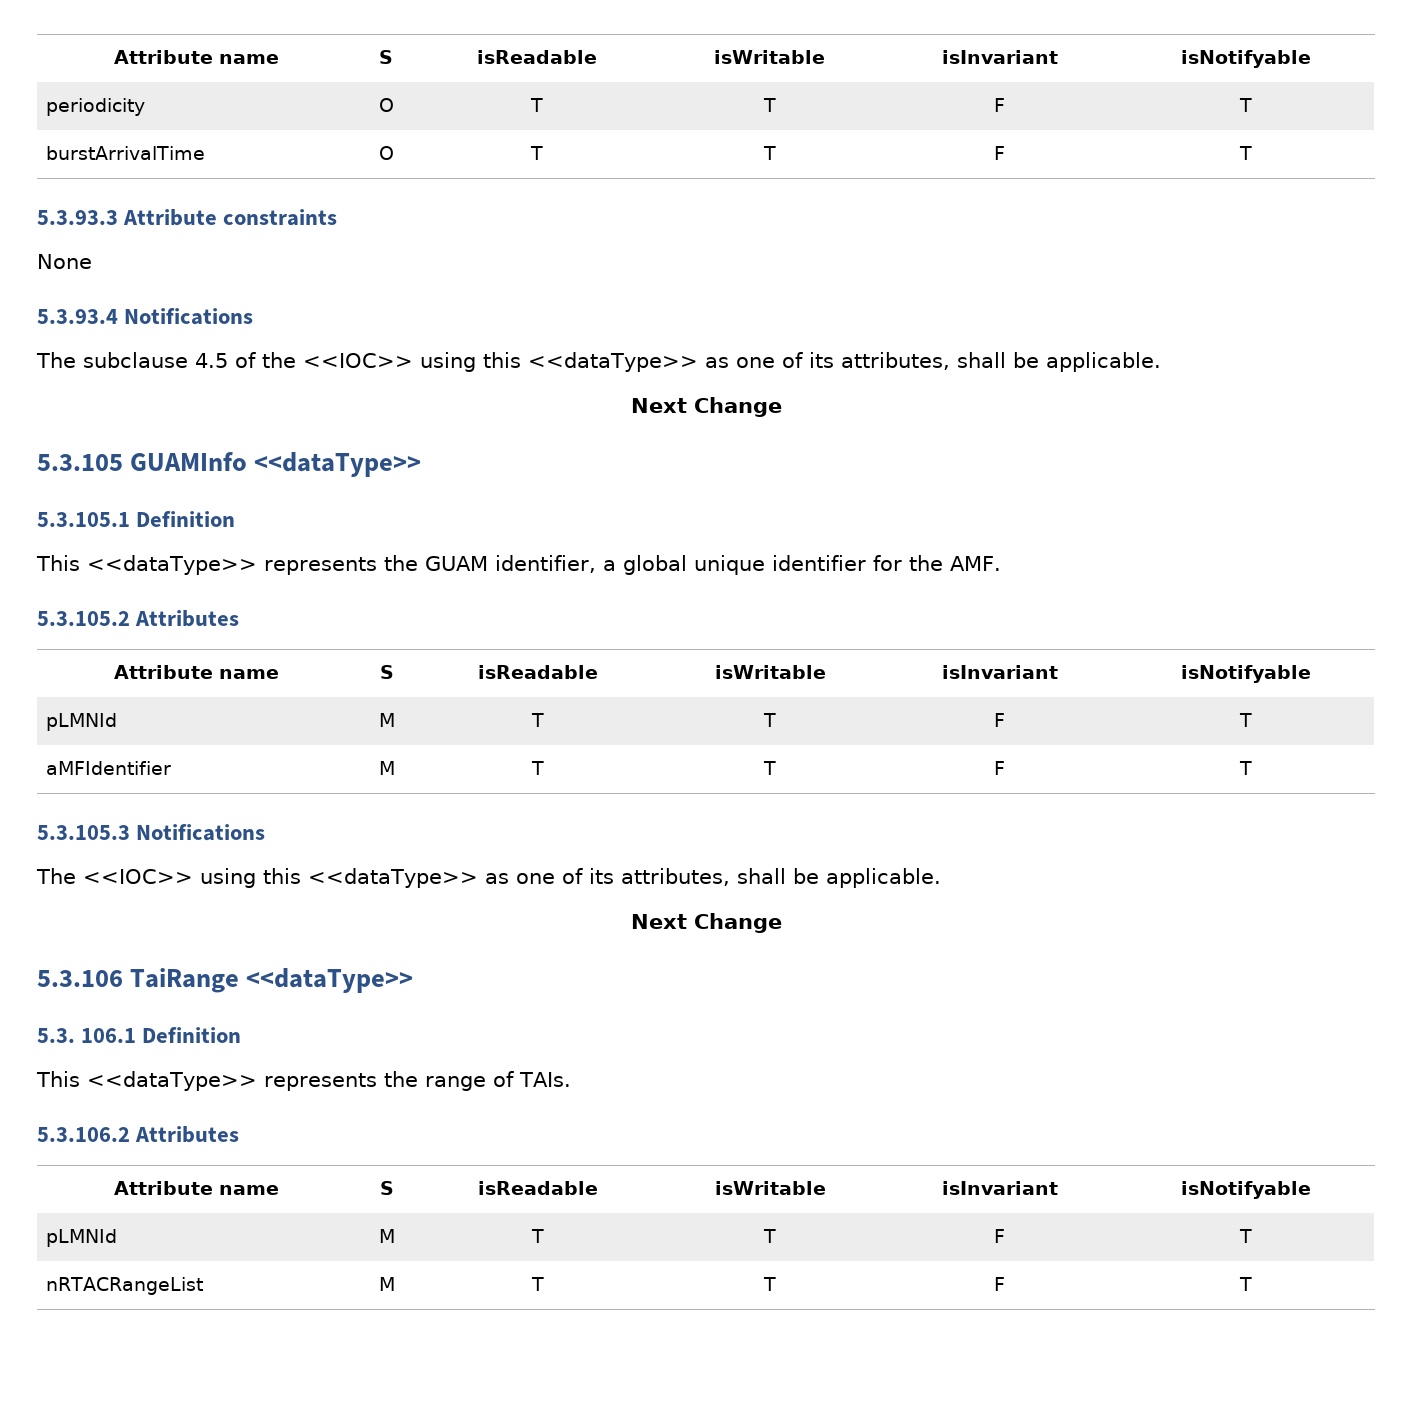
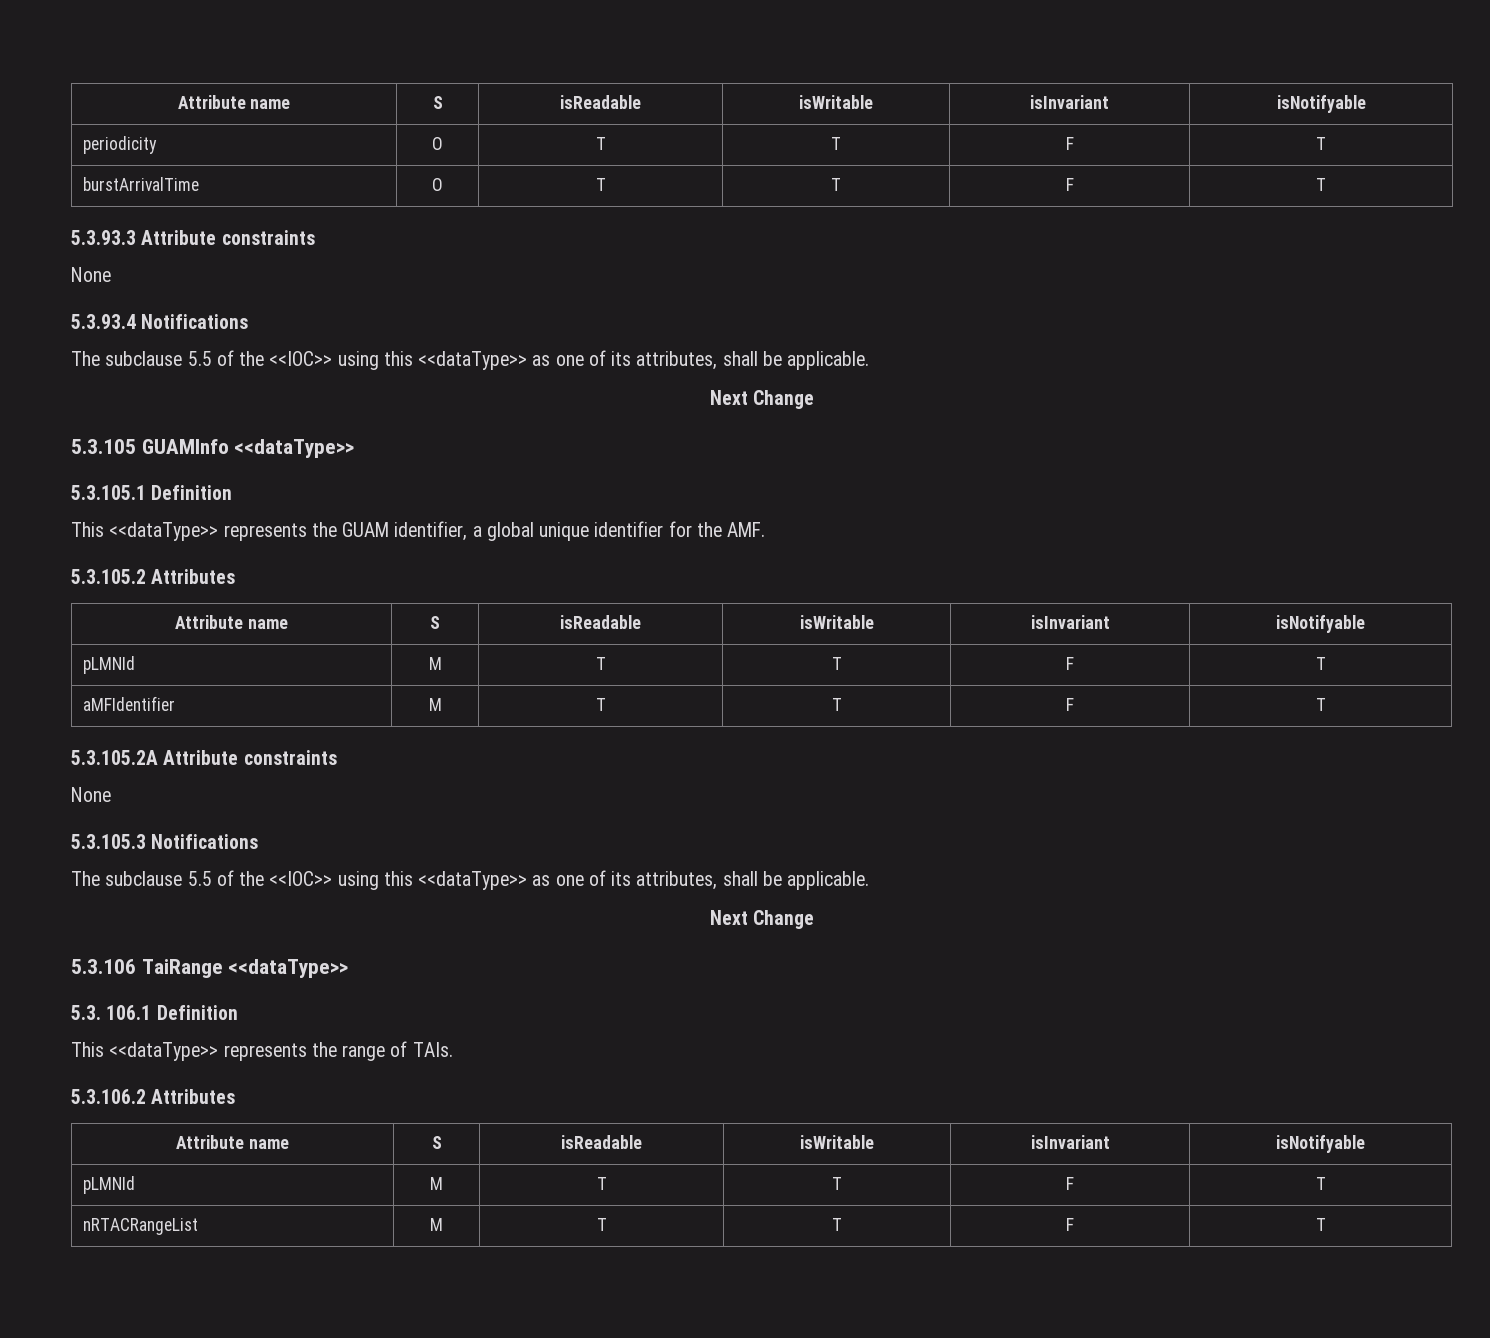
  5.3.93.4 Notifications
- The subclause 4.5 of the <<IOC>> using this <<dataType>> as one of its attributes, shall be applicable.
+ The subclause 5.5 of the <<IOC>> using this <<dataType>> as one of its attributes, shall be applicable.
+ 5.3.105.2A Attribute constraints
+ None
  5.3.105.3 Notifications
- The <<IOC>> using this <<dataType>> as one of its attributes, shall be applicable.
+ The subclause 5.5 of the <<IOC>> using this <<dataType>> as one of its attributes, shall be applicable.

